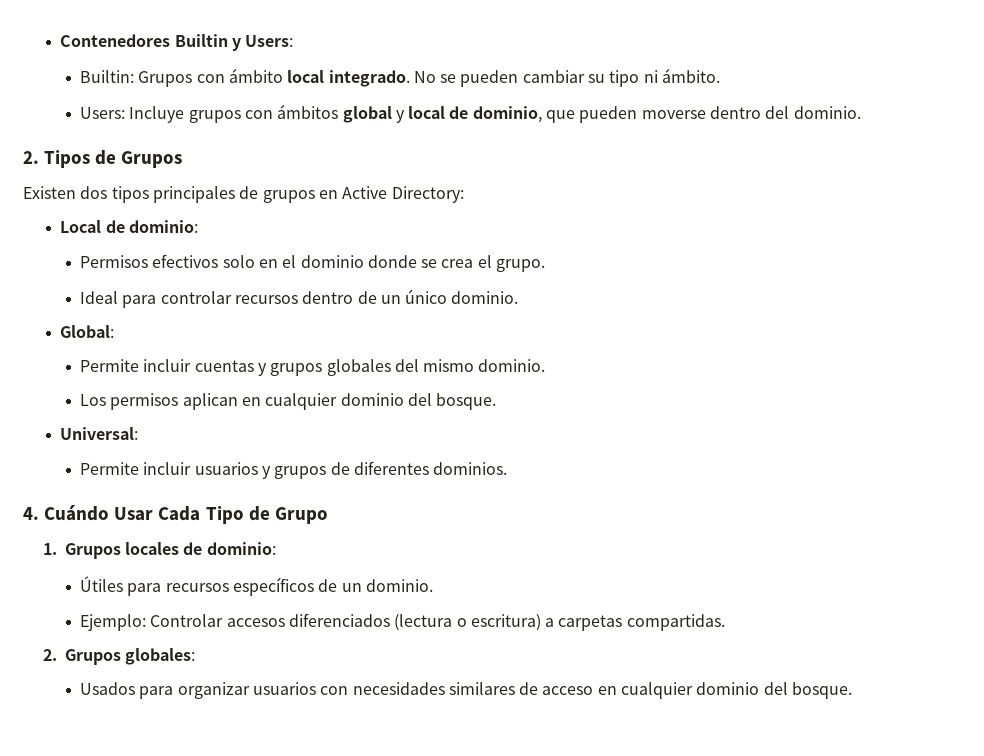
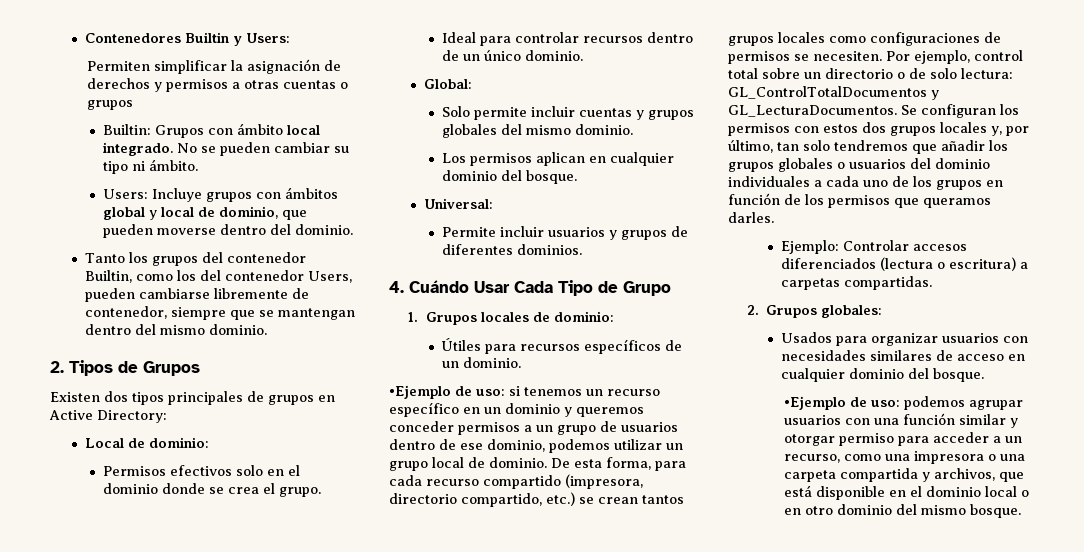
+ Permiten simplificar la asignación de derechos y permisos a otras cuentas o grupos
+ Tanto los grupos del contenedor Builtin, como los del contenedor Users, pueden cambiarse libremente de contenedor, siempre que se mantengan dentro del mismo dominio.
- Permite incluir cuentas y grupos globales del mismo dominio.
+ Solo permite incluir cuentas y grupos globales del mismo dominio.
+ •Ejemplo de uso: si tenemos un recurso específico en un dominio y queremos conceder permisos a un grupo de usuarios dentro de ese dominio, podemos utilizar un grupo local de dominio. De esta forma, para cada recurso compartido (impresora, directorio compartido, etc.) se crean tantos grupos locales como configuraciones de permisos se necesiten. Por ejemplo, control total sobre un directorio o de solo lectura: GL_ControlTotalDocumentos y GL_LecturaDocumentos. Se configuran los permisos con estos dos grupos locales y, por último, tan solo tendremos que añadir los grupos globales o usuarios del dominio individuales a cada uno de los grupos en función de los permisos que queramos darles.
+ •Ejemplo de uso: podemos agrupar usuarios con una función similar y otorgar permiso para acceder a un recurso, como una impresora o una carpeta compartida y archivos, que está disponible en el dominio local o en otro dominio del mismo bosque.

